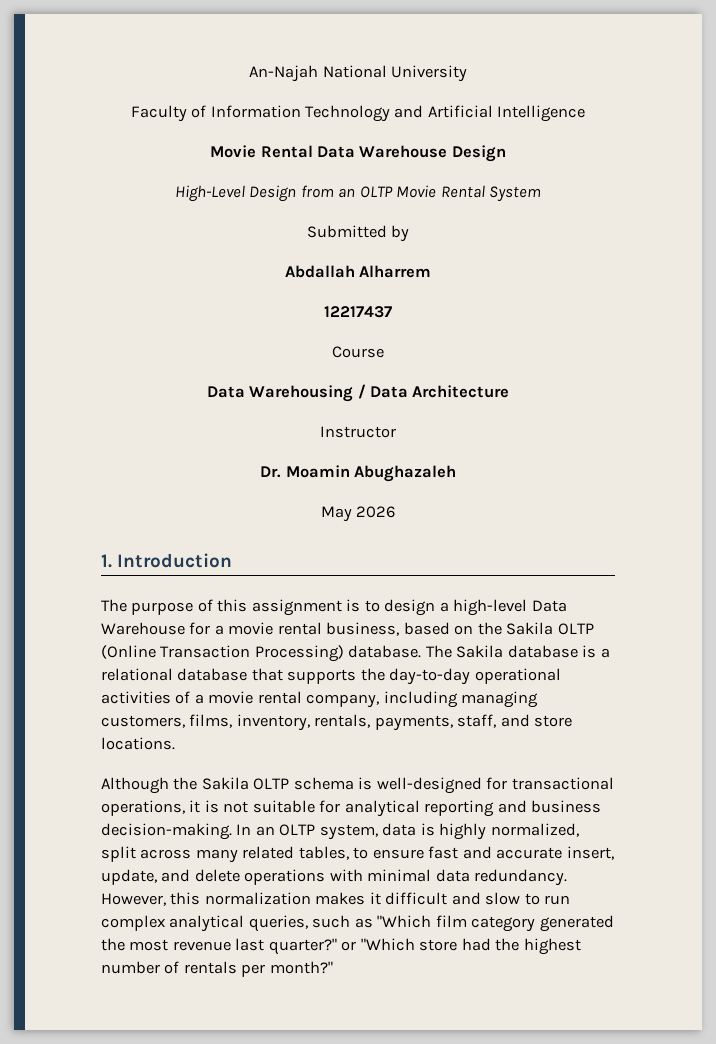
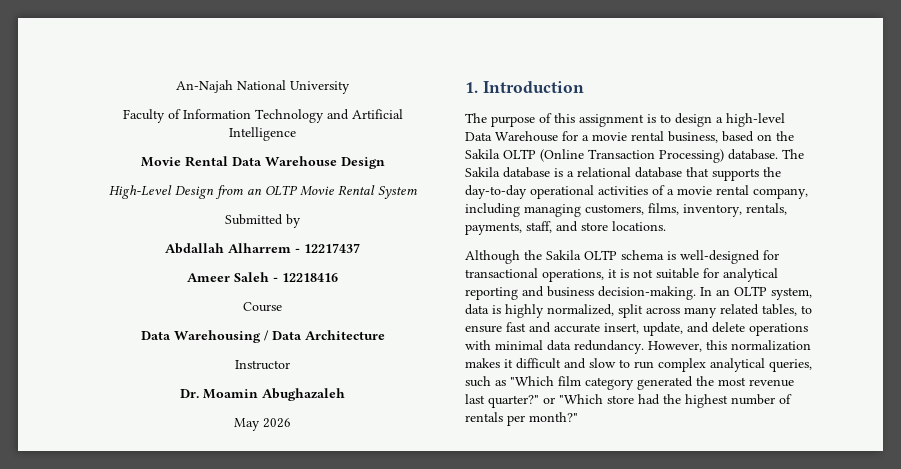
- Abdallah Alharrem
- 12217437
+ Abdallah Alharrem - 12217437
+ Ameer Saleh - 12218416

